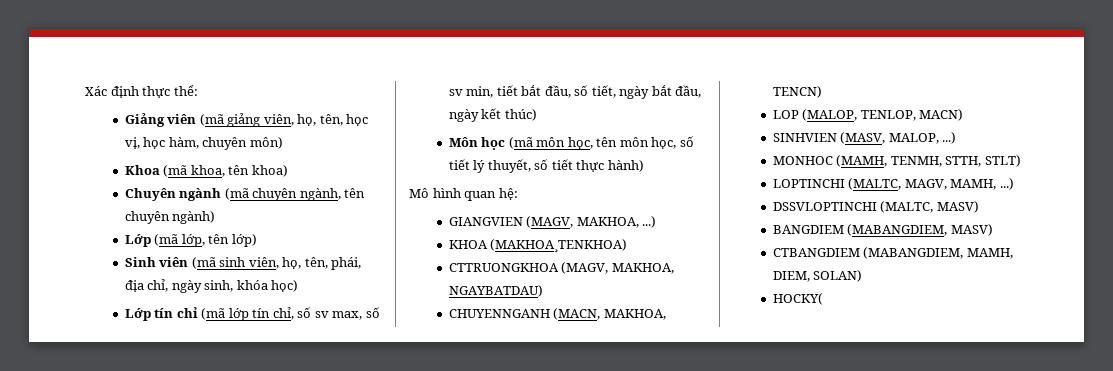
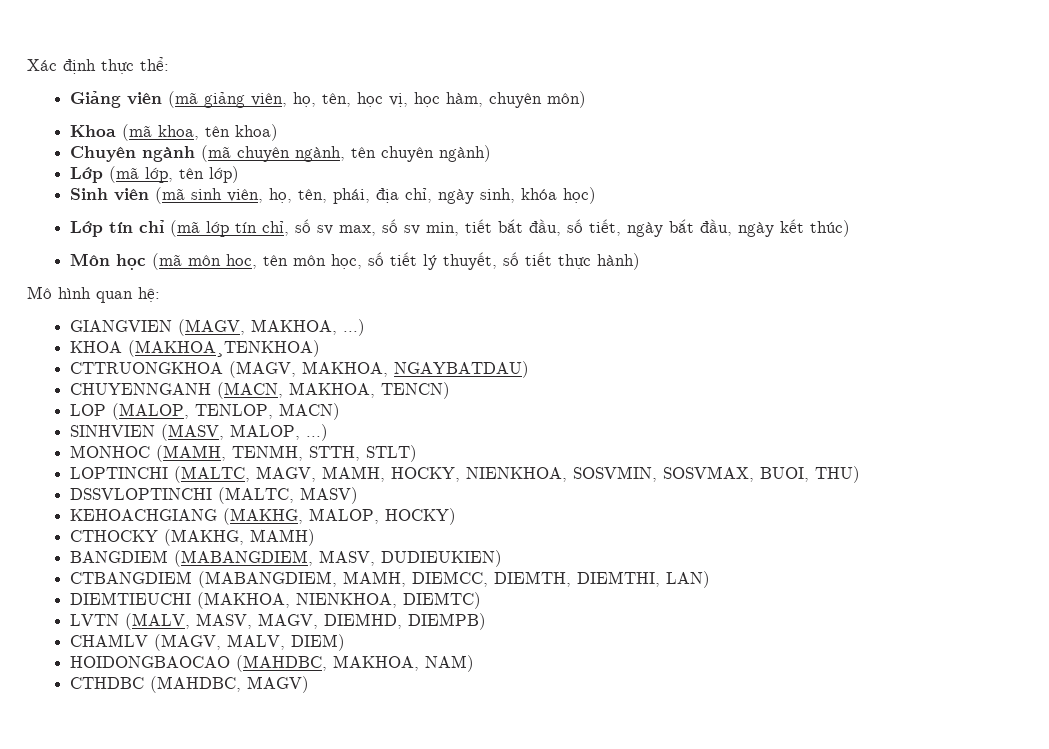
- LOPTINCHI (MALTC, MAGV, MAMH, ...)
+ LOPTINCHI (MALTC, MAGV, MAMH, HOCKY, NIENKHOA, SOSVMIN, SOSVMAX, BUOI, THU)
  DSSVLOPTINCHI (MALTC, MASV)
+ KEHOACHGIANG (MAKHG, MALOP, HOCKY)
+ CTHOCKY (MAKHG, MAMH)
- BANGDIEM (MABANGDIEM, MASV)
+ BANGDIEM (MABANGDIEM, MASV, DUDIEUKIEN)
- CTBANGDIEM (MABANGDIEM, MAMH, DIEM, SOLAN)
- HOCKY(
+ CTBANGDIEM (MABANGDIEM, MAMH, DIEMCC, DIEMTH, DIEMTHI, LAN)
+ DIEMTIEUCHI (MAKHOA, NIENKHOA, DIEMTC)
+ LVTN (MALV, MASV, MAGV, DIEMHD, DIEMPB)
+ CHAMLV (MAGV, MALV, DIEM)
+ HOIDONGBAOCAO (MAHDBC, MAKHOA, NAM)
+ CTHDBC (MAHDBC, MAGV)

